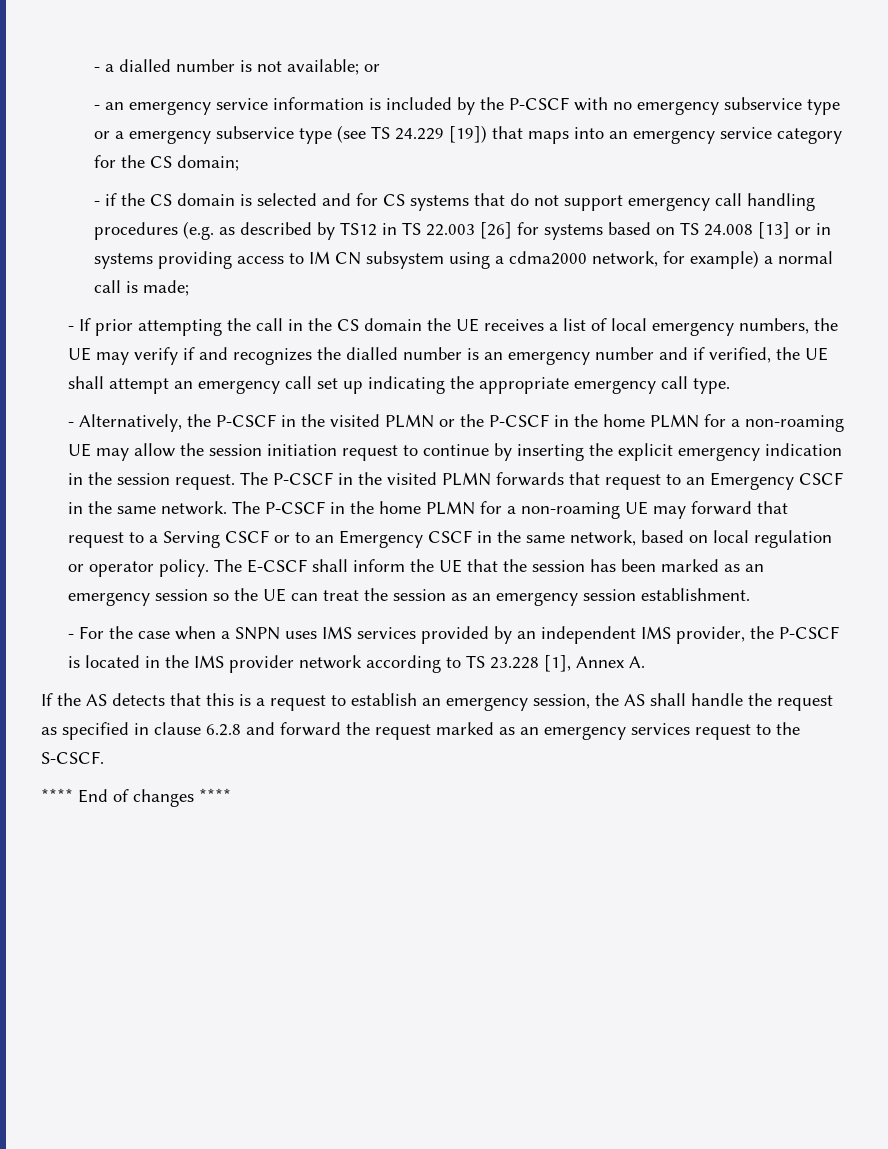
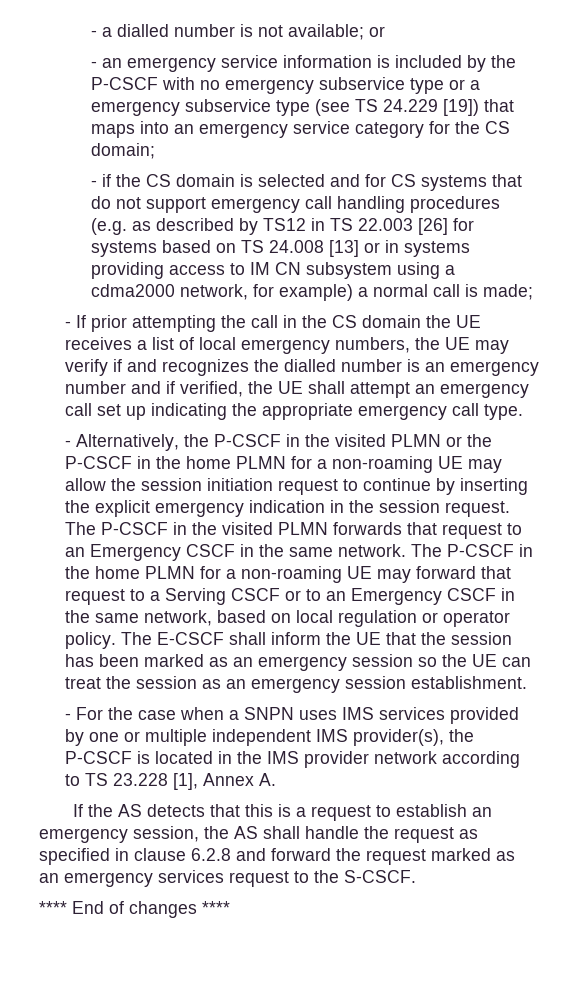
- - For the case when a SNPN uses IMS services provided by an independent IMS provider, the P-CSCF is located in the IMS provider network according to TS 23.228 [1], Annex A.
+ - For the case when a SNPN uses IMS services provided by one or multiple independent IMS provider(s), the P-CSCF is located in the IMS provider network according to TS 23.228 [1], Annex A.

